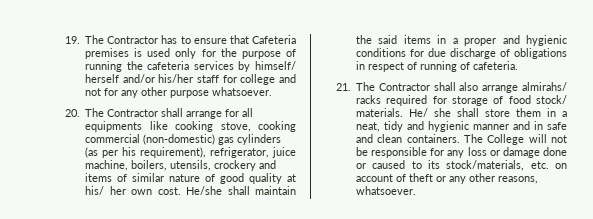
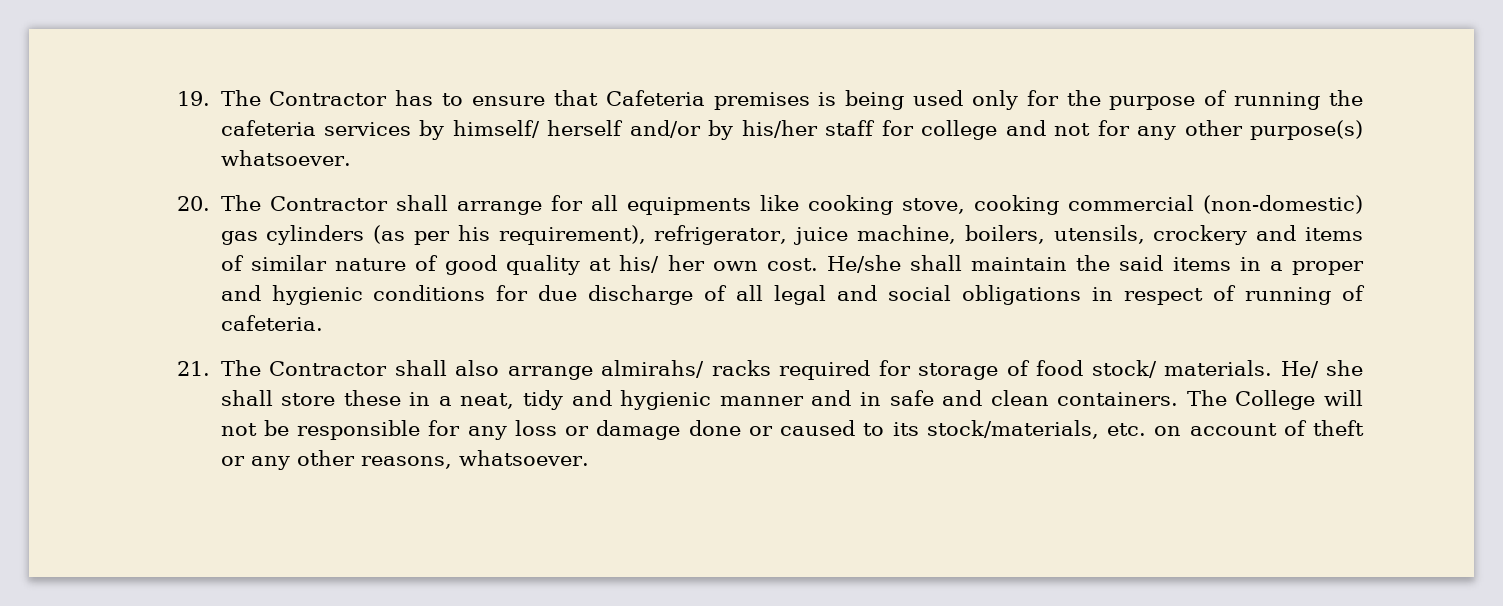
- 19. The Contractor has to ensure that Cafeteria premises is used only for the purpose of running the cafeteria services by himself/ herself and/or his/her staff for college and not for any other purpose whatsoever.
+ 19. The Contractor has to ensure that Cafeteria premises is being used only for the purpose of running the cafeteria services by himself/ herself and/or by his/her staff for college and not for any other purpose(s) whatsoever.
- He/she shall maintain the said items in a proper and hygienic conditions for due discharge of obligations in respect of running of cafeteria.
+ He/she shall maintain the said items in a proper and hygienic conditions for due discharge of all legal and social obligations in respect of running of cafeteria.
- He/ she shall store them in a neat, tidy and hygienic manner and in safe and clean containers.
+ He/ she shall store these in a neat, tidy and hygienic manner and in safe and clean containers.

